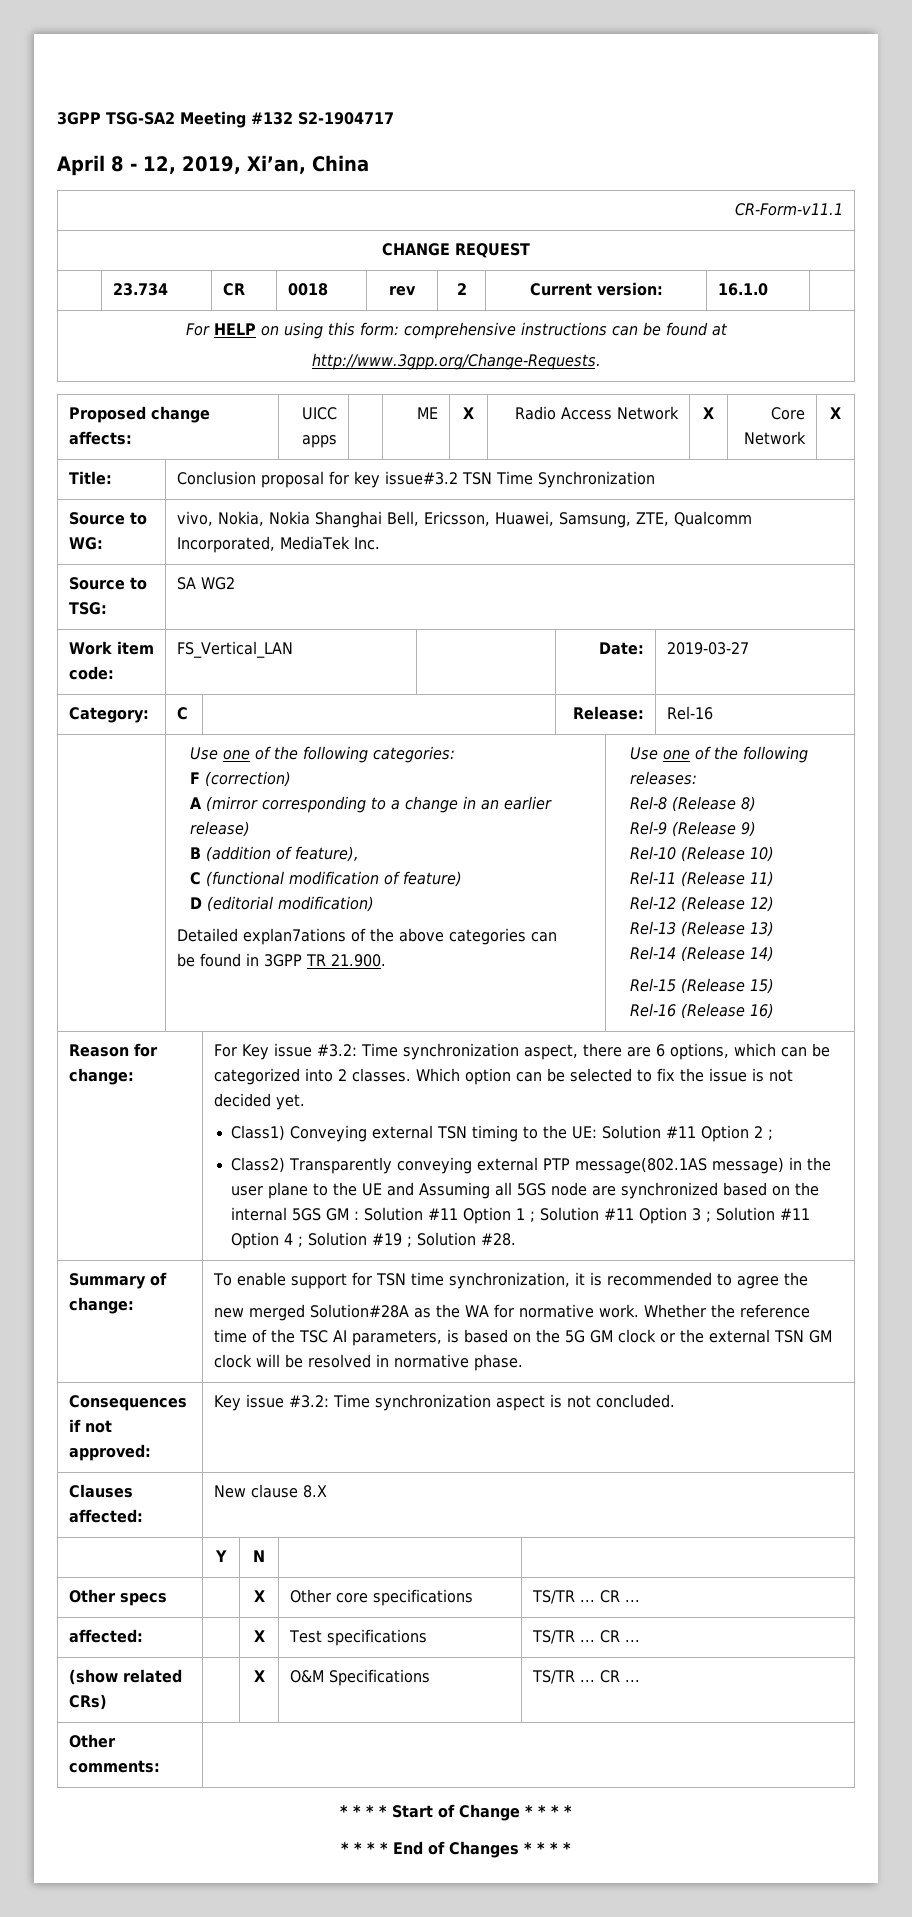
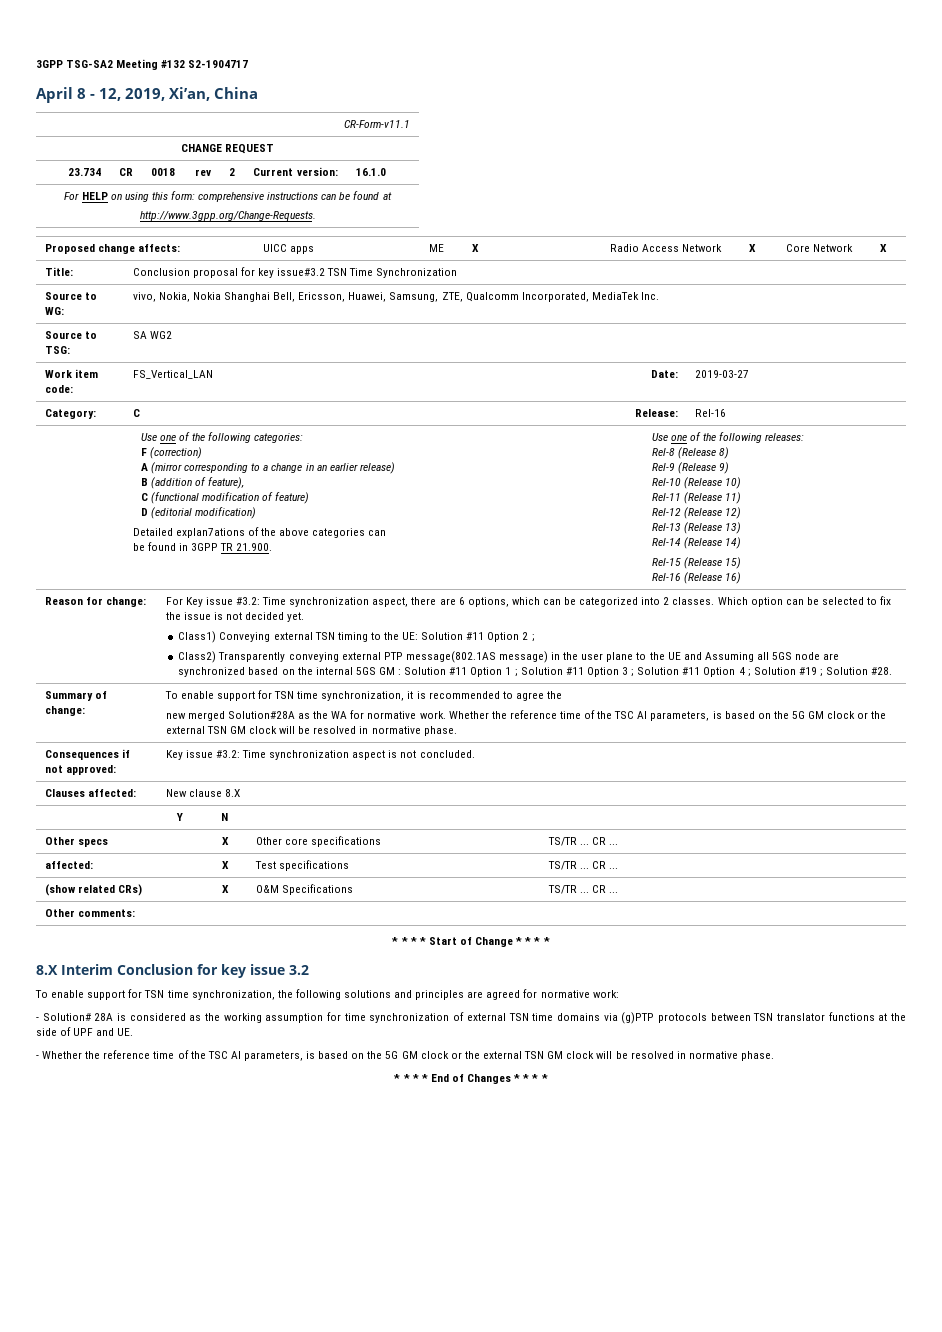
+ 8.X Interim Conclusion for key issue 3.2
+ To enable support for TSN time synchronization, the following solutions and principles are agreed for normative work:
+ - Solution# 28A is considered as the working assumption for time synchronization of external TSN time domains via (g)PTP protocols between TSN translator functions at the side of UPF and UE.
+ - Whether the reference time of the TSC AI parameters, is based on the 5G GM clock or the external TSN GM clock will be resolved in normative phase.

